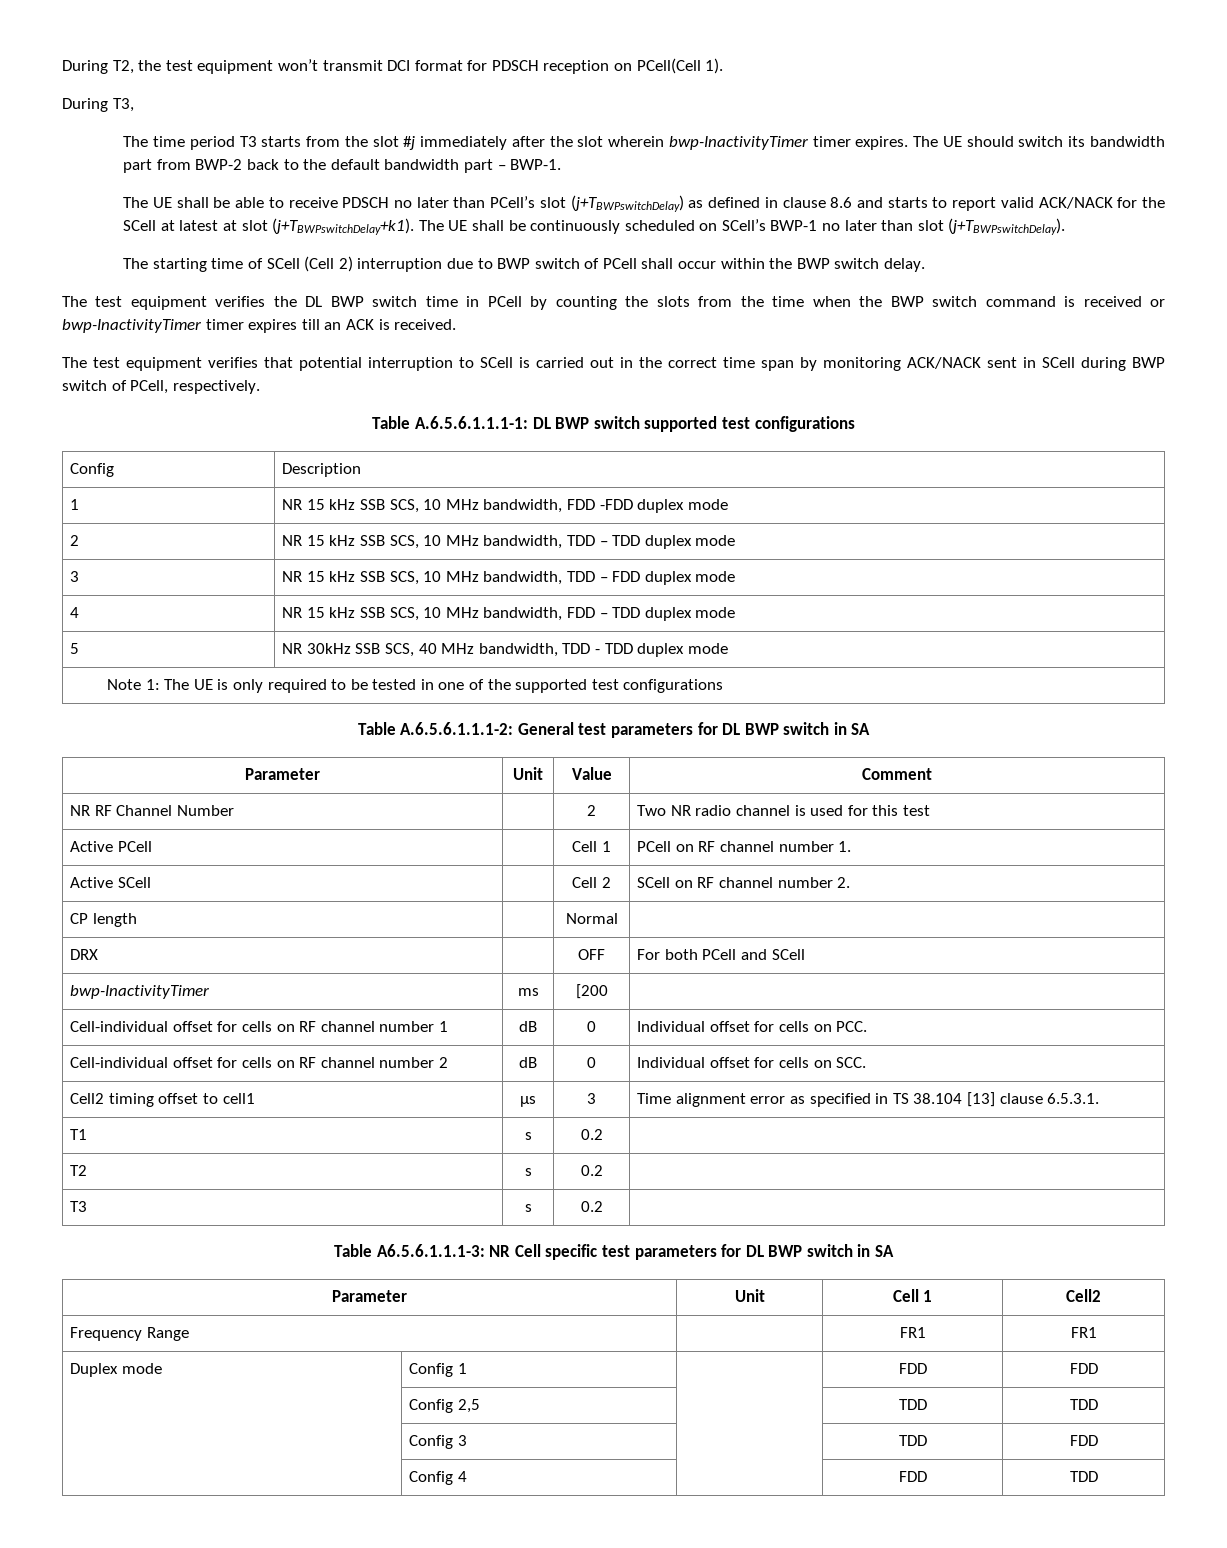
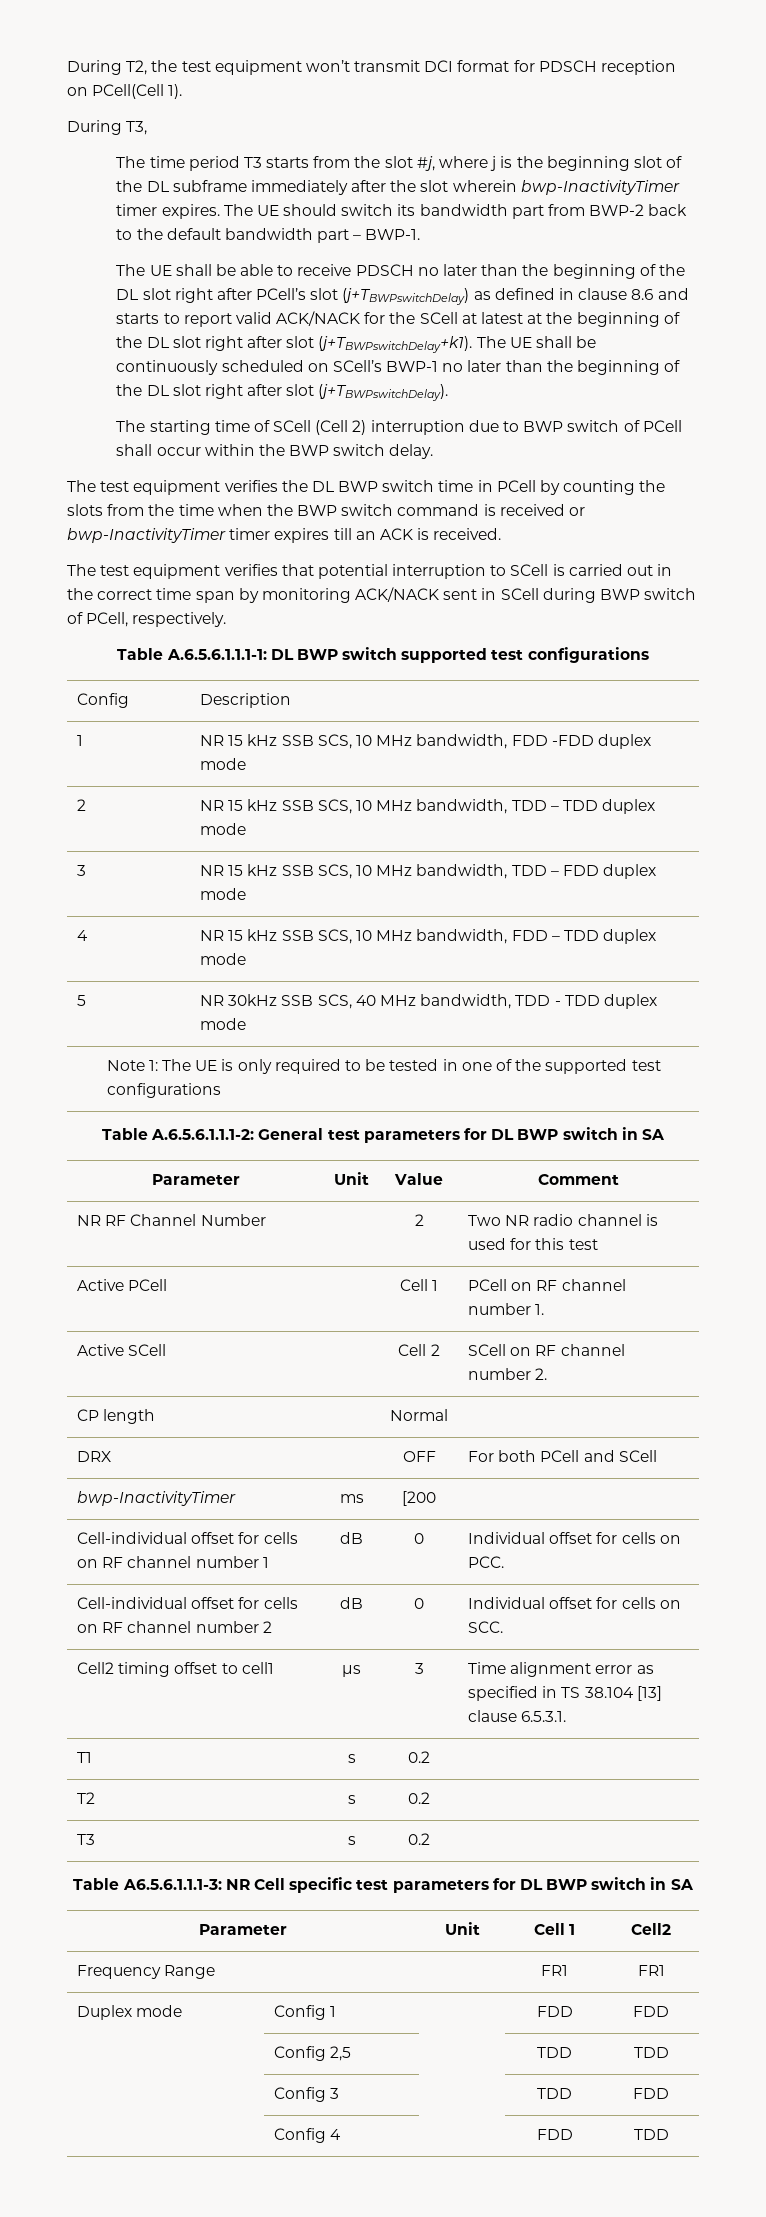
- The time period T3 starts from the slot #j immediately after the slot wherein bwp-InactivityTimer timer expires.
+ The time period T3 starts from the slot #j, where j is the beginning slot of the DL subframe immediately after the slot wherein bwp-InactivityTimer timer expires.
- The UE shall be able to receive PDSCH no later than PCell’s slot (j+TBWPswitchDelay) as defined in clause 8.6 and starts to report valid ACK/NACK for the SCell at latest at slot (j+TBWPswitchDelay+k1).
+ The UE shall be able to receive PDSCH no later than the beginning of the DL slot right after PCell’s slot (j+TBWPswitchDelay) as defined in clause 8.6 and starts to report valid ACK/NACK for the SCell at latest at the beginning of the DL slot right after slot (j+TBWPswitchDelay+k1).
- The UE shall be continuously scheduled on SCell’s BWP-1 no later than slot (j+TBWPswitchDelay).
+ The UE shall be continuously scheduled on SCell’s BWP-1 no later than the beginning of the DL slot right after slot (j+TBWPswitchDelay).

